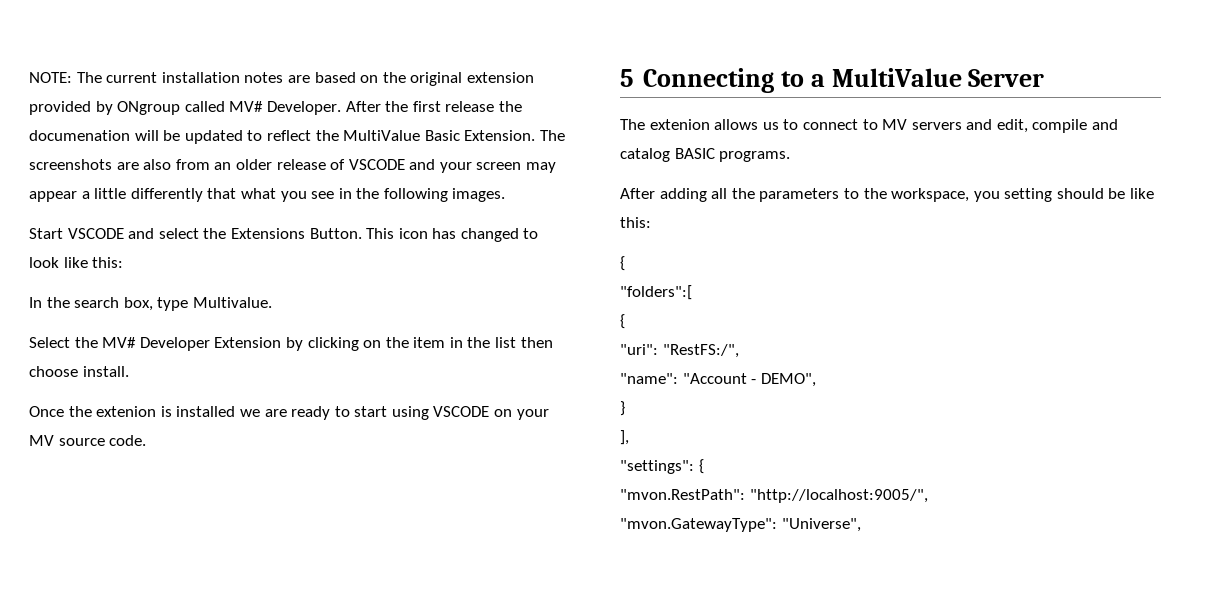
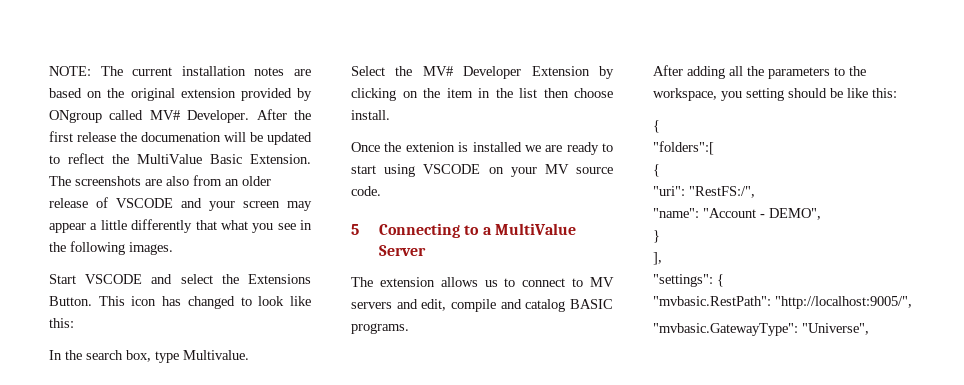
- The extenion allows us to connect to MV servers and edit, compile and catalog BASIC programs.
+ The extension allows us to connect to MV servers and edit, compile and catalog BASIC programs.
- "mvon.RestPath": "http://localhost:9005/",
+ "mvbasic.RestPath": "http://localhost:9005/",
- "mvon.GatewayType": "Universe",
+ "mvbasic.GatewayType": "Universe",

